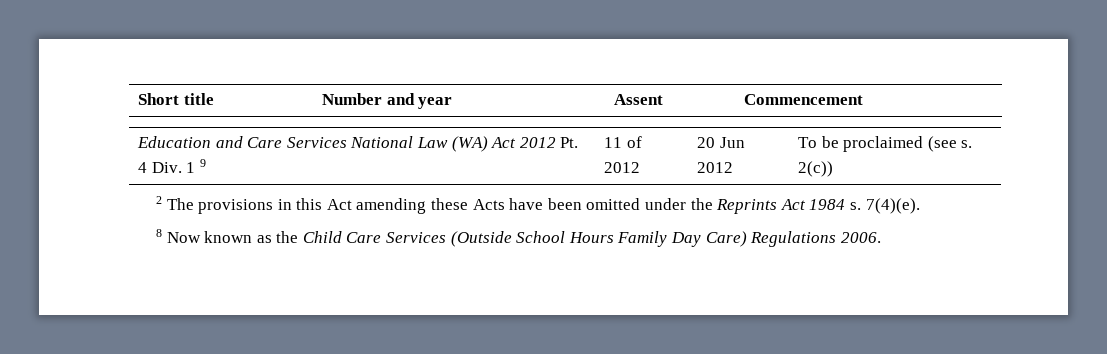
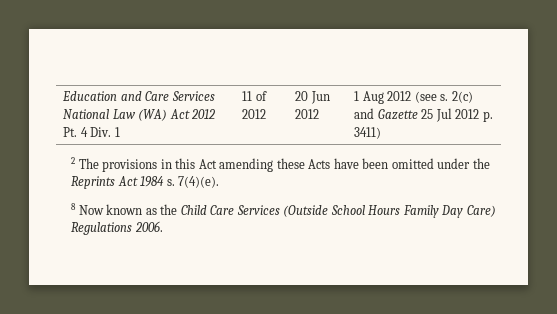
- Short title | Number and year | Assent | Commencement
- Education and Care Services National Law (WA) Act 2012 Pt. 4 Div. 1 9 | 11 of 2012 | 20 Jun 2012 | To be proclaimed (see s. 2(c))
+ Education and Care Services National Law (WA) Act 2012 Pt. 4 Div. 1 | 11 of 2012 | 20 Jun 2012 | 1 Aug 2012 (see s. 2(c) and Gazette 25 Jul 2012 p. 3411)

